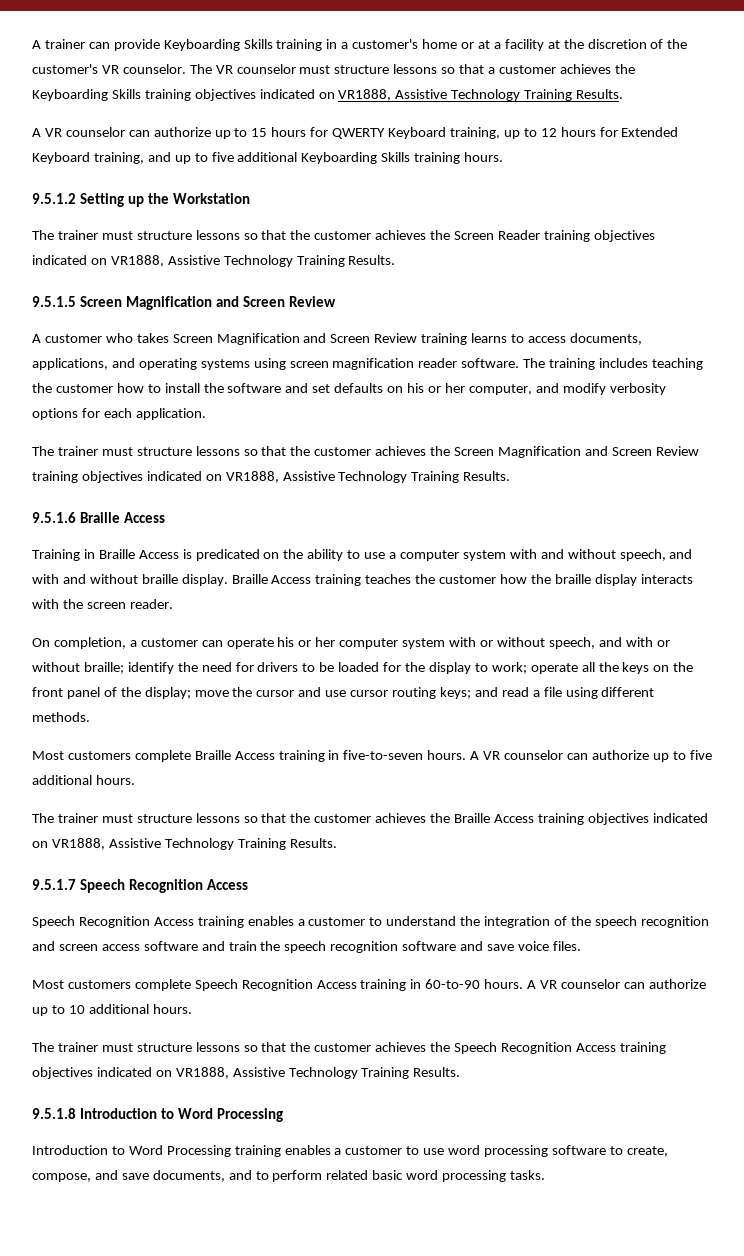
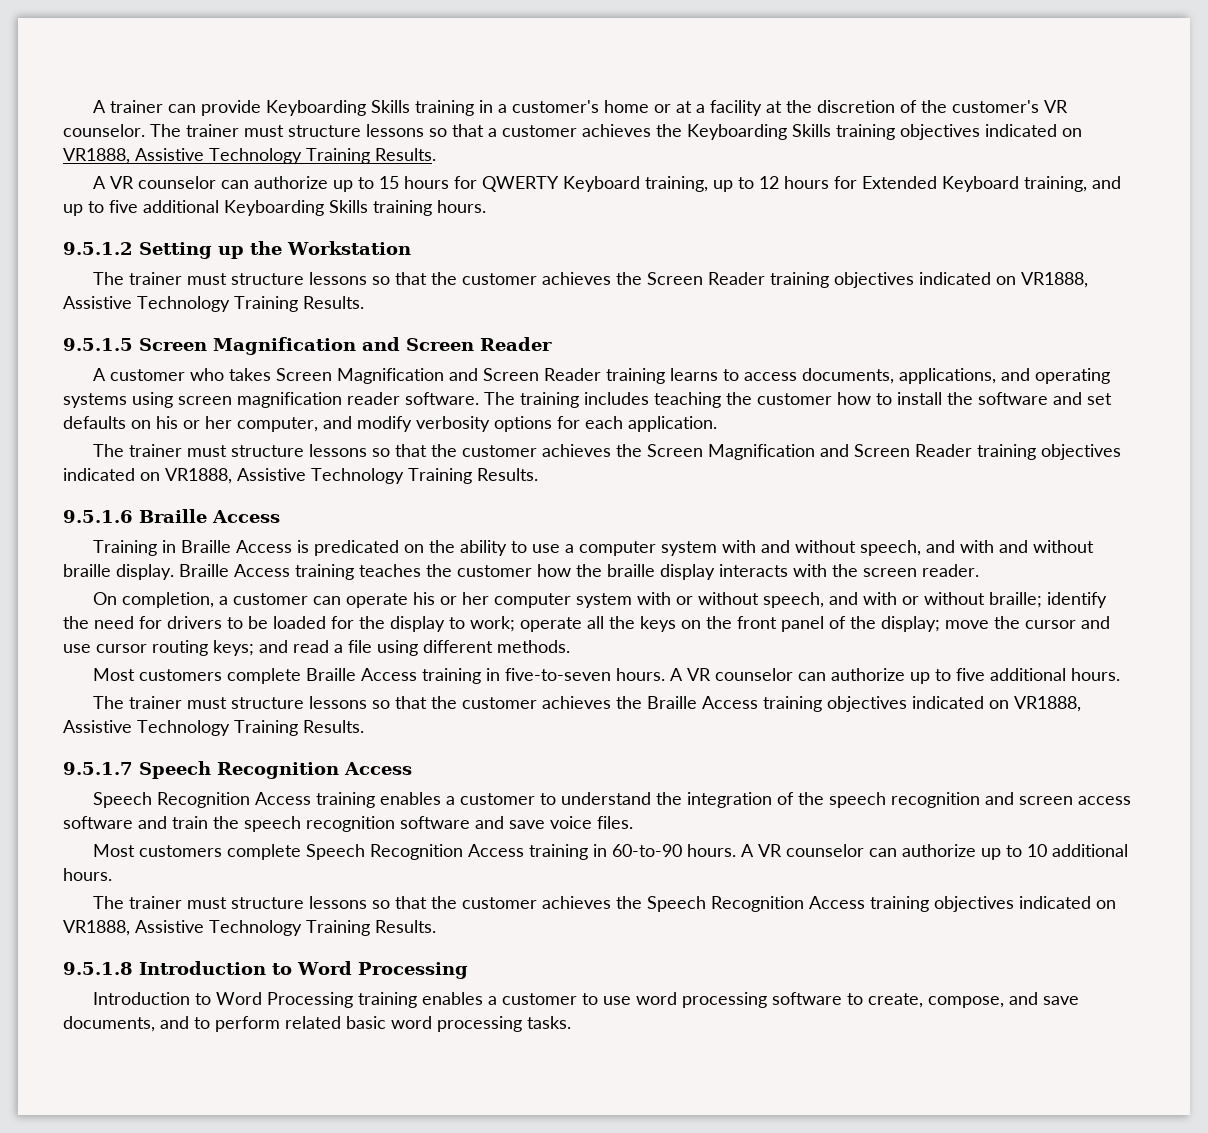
- The VR counselor must structure lessons so that a customer achieves the Keyboarding Skills training objectives indicated on VR1888, Assistive Technology Training Results.
+ The trainer must structure lessons so that a customer achieves the Keyboarding Skills training objectives indicated on VR1888, Assistive Technology Training Results.
- 9.5.1.5 Screen Magnification and Screen Review
+ 9.5.1.5 Screen Magnification and Screen Reader
- A customer who takes Screen Magnification and Screen Review training learns to access documents, applications, and operating systems using screen magnification reader software.
+ A customer who takes Screen Magnification and Screen Reader training learns to access documents, applications, and operating systems using screen magnification reader software.
- The trainer must structure lessons so that the customer achieves the Screen Magnification and Screen Review training objectives indicated on VR1888, Assistive Technology Training Results.
+ The trainer must structure lessons so that the customer achieves the Screen Magnification and Screen Reader training objectives indicated on VR1888, Assistive Technology Training Results.

